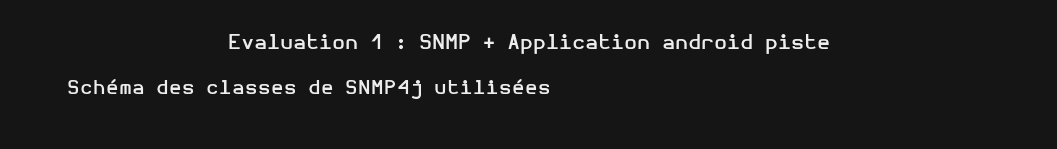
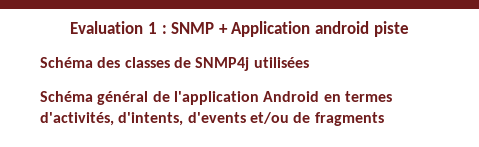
+ Schéma général de l'application Android en termes d'activités, d'intents, d'events et/ou de fragments

